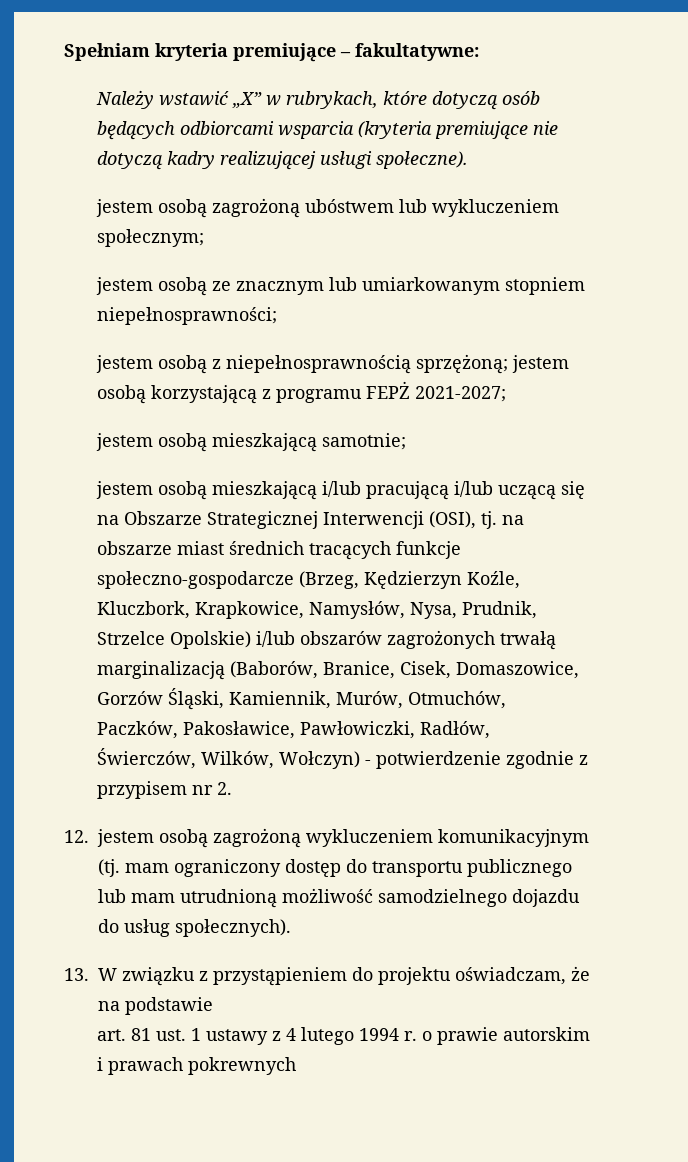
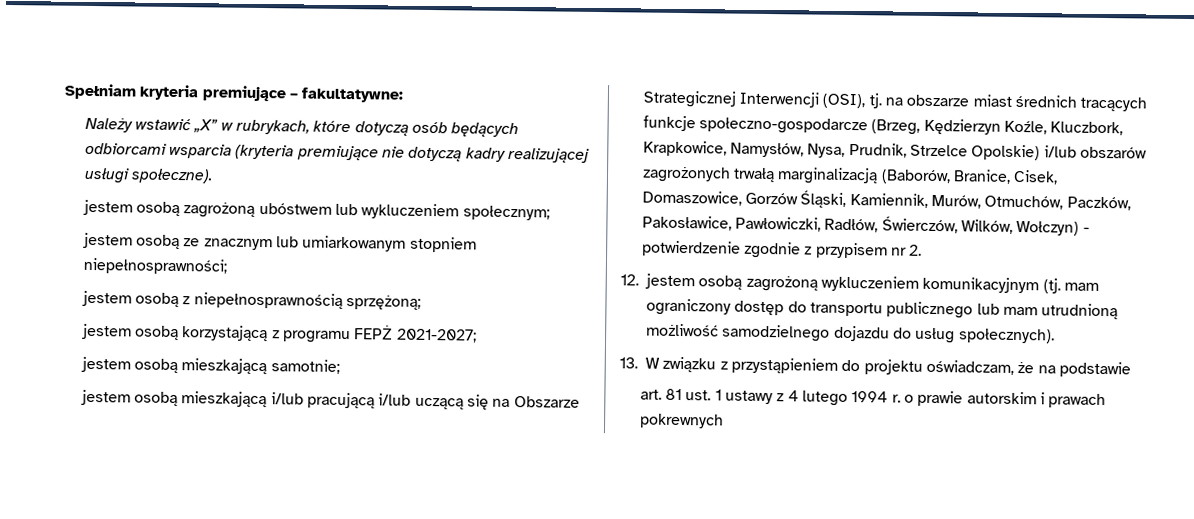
- jestem osobą z niepełnosprawnością sprzężoną; jestem osobą korzystającą z programu FEPŻ 2021-2027;
+ jestem osobą z niepełnosprawnością sprzężoną;
+ jestem osobą korzystającą z programu FEPŻ 2021-2027;

